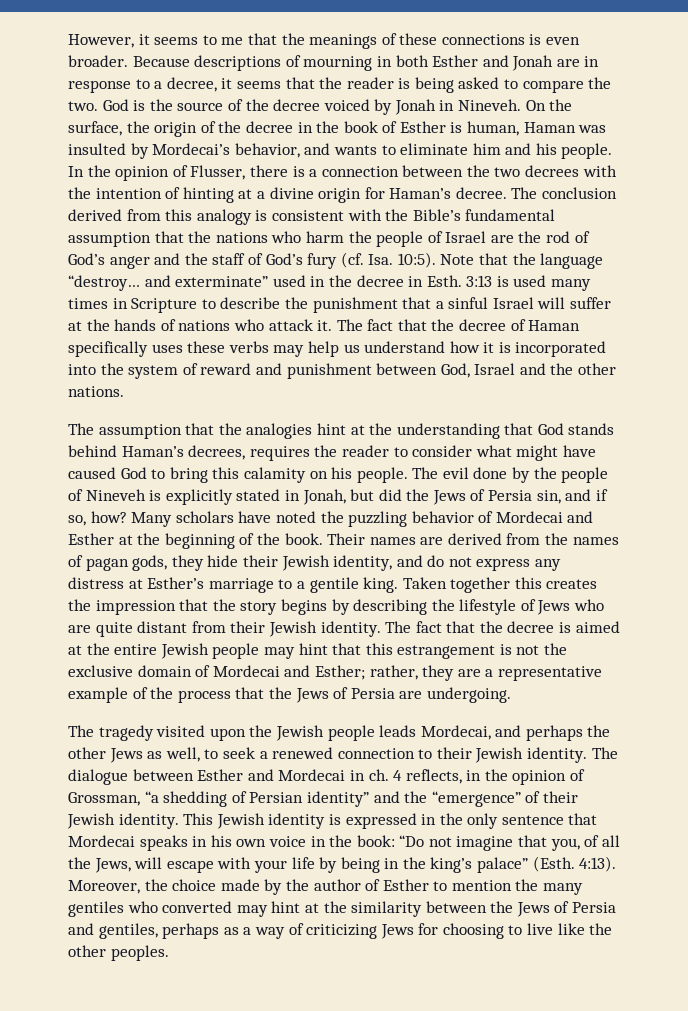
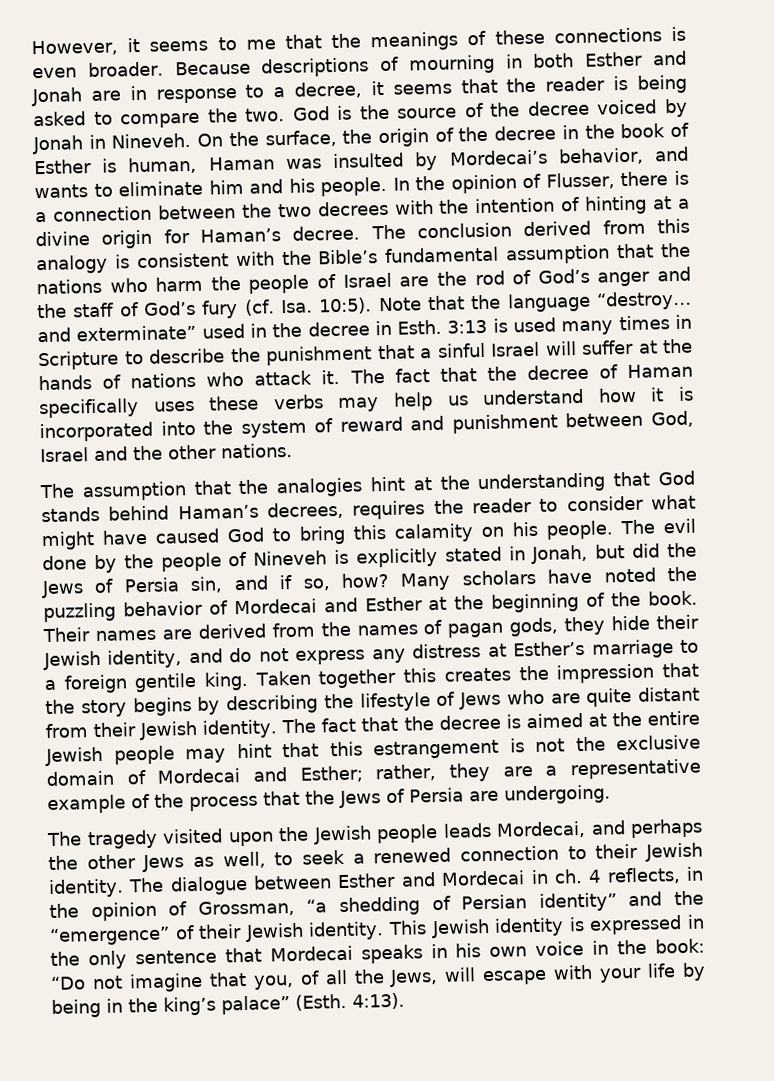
- Their names are derived from the names of pagan gods, they hide their Jewish identity, and do not express any distress at Esther’s marriage to a gentile king.
+ Their names are derived from the names of pagan gods, they hide their Jewish identity, and do not express any distress at Esther’s marriage to a foreign gentile king.
- Moreover, the choice made by the author of Esther to mention the many gentiles who converted may hint at the similarity between the Jews of Persia and gentiles, perhaps as a way of criticizing Jews for choosing to live like the other peoples.

